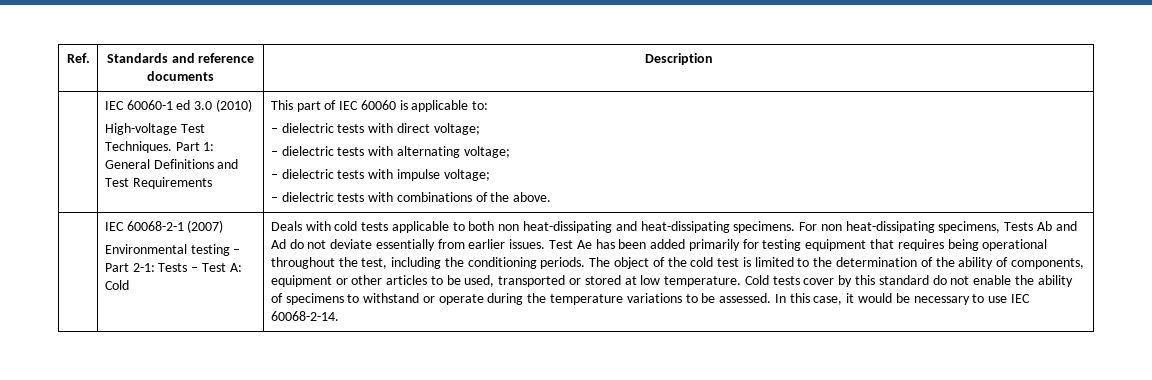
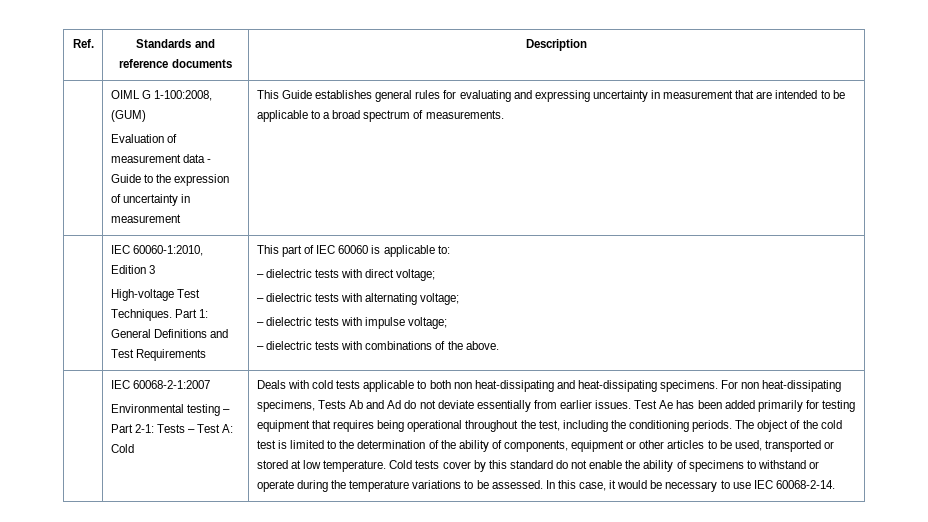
- IEC 60060-1 ed 3.0 (2010)
+ OIML G 1-100:2008, (GUM)
+ Evaluation of measurement data - Guide to the expression of uncertainty in measurement | This Guide establishes general rules for evaluating and expressing uncertainty in measurement that are intended to be applicable to a broad spectrum of measurements.
+ | IEC 60060-1:2010, Edition 3
- IEC 60068-2-1 (2007)
+ IEC 60068-2-1:2007

